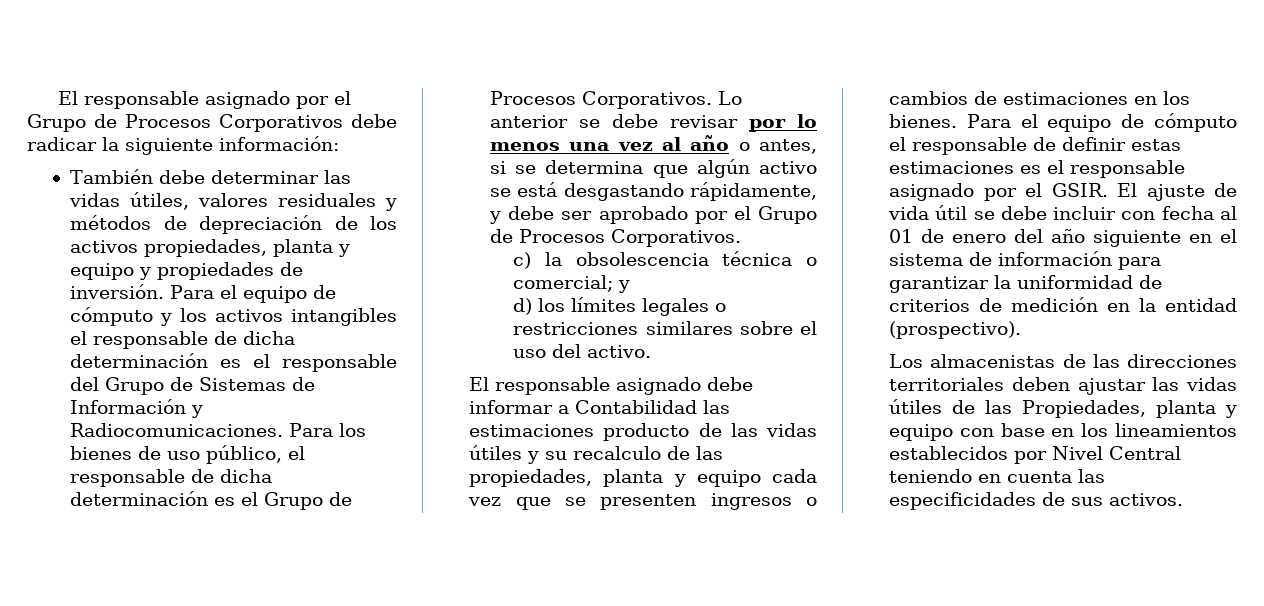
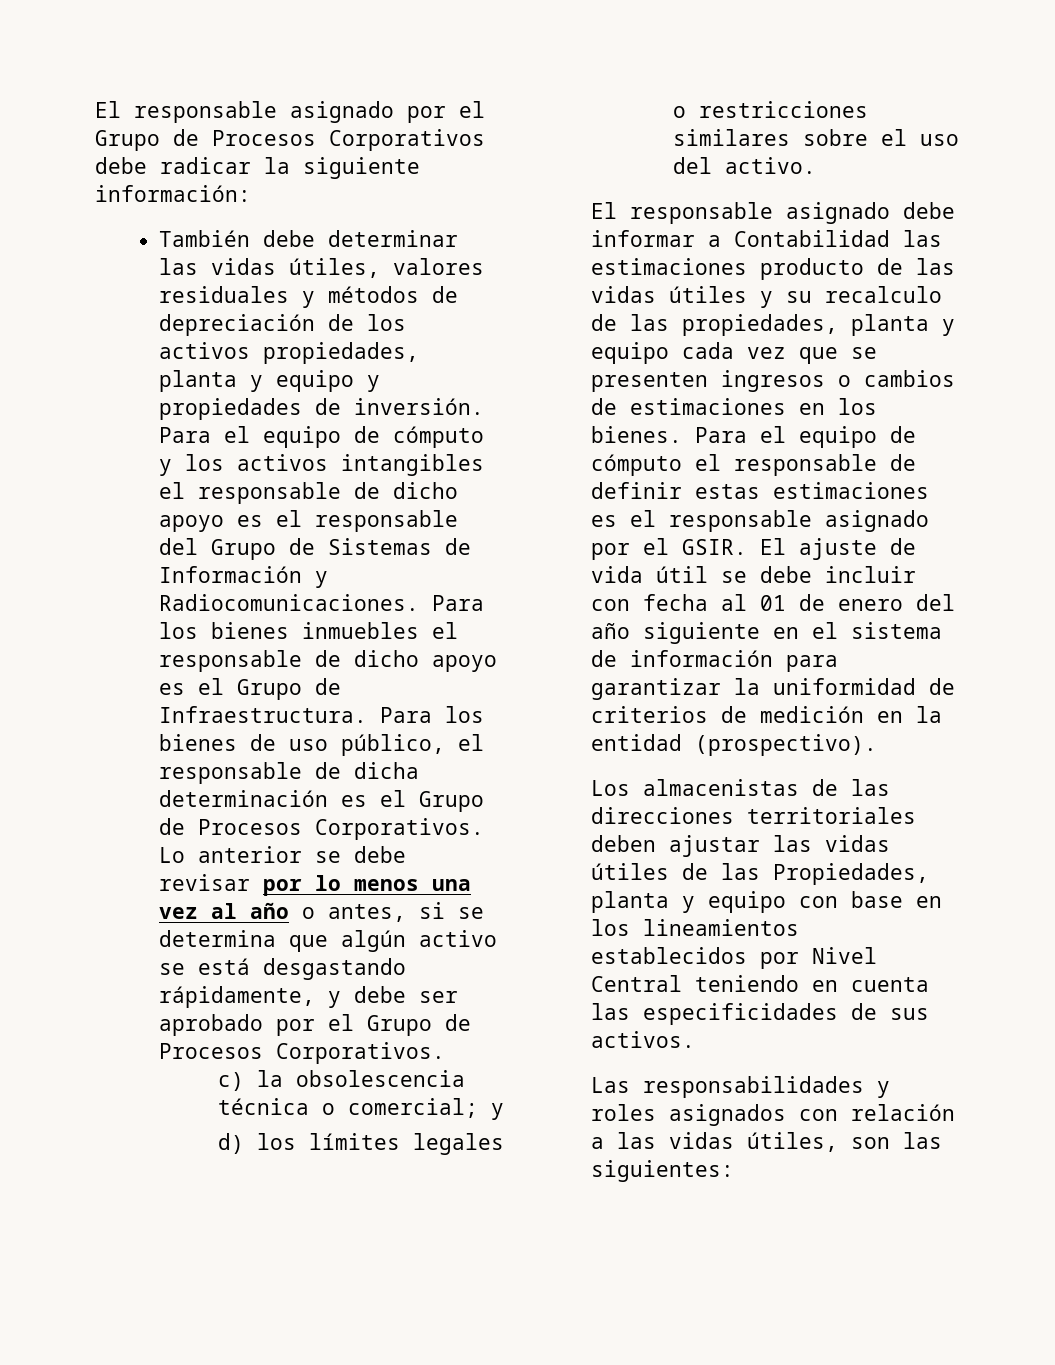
- Para el equipo de cómputo y los activos intangibles el responsable de dicha determinación es el responsable del Grupo de Sistemas de Información y Radiocomunicaciones.
+ Para el equipo de cómputo y los activos intangibles el responsable de dicho apoyo es el responsable del Grupo de Sistemas de Información y Radiocomunicaciones.
- Para los bienes de uso público, el responsable de dicha determinación es el Grupo de Procesos Corporativos.
+ Para los bienes inmuebles el responsable de dicho apoyo es el Grupo de Infraestructura. Para los bienes de uso público, el responsable de dicha determinación es el Grupo de Procesos Corporativos.
+ Las responsabilidades y roles asignados con relación a las vidas útiles, son las siguientes:

